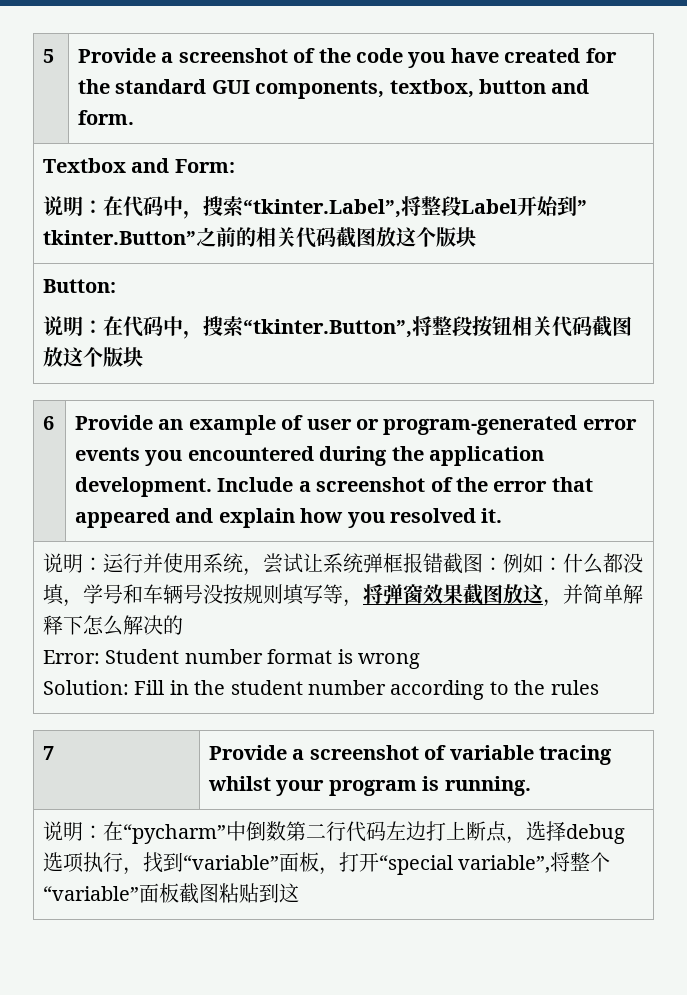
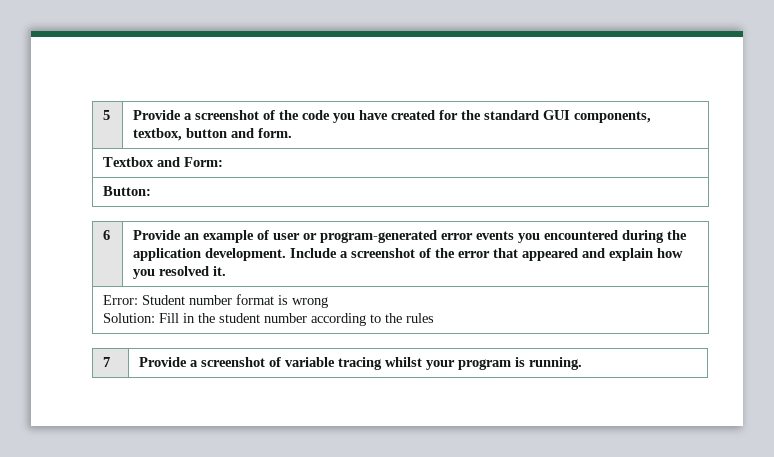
  Textbox and Form:
- 说明：在代码中，搜索“tkinter.Label”,将整段Label开始到” tkinter.Button”之前的相关代码截图放这个版块
  Button:
- 说明：在代码中，搜索“tkinter.Button”,将整段按钮相关代码截图放这个版块
- 说明：运行并使用系统，尝试让系统弹框报错截图：例如：什么都没填，学号和车辆号没按规则填写等，将弹窗效果截图放这，并简单解释下怎么解决的
- 说明：在“pycharm”中倒数第二行代码左边打上断点，选择debug选项执行，找到“variable”面板，打开“special variable”,将整个“variable”面板截图粘贴到这

